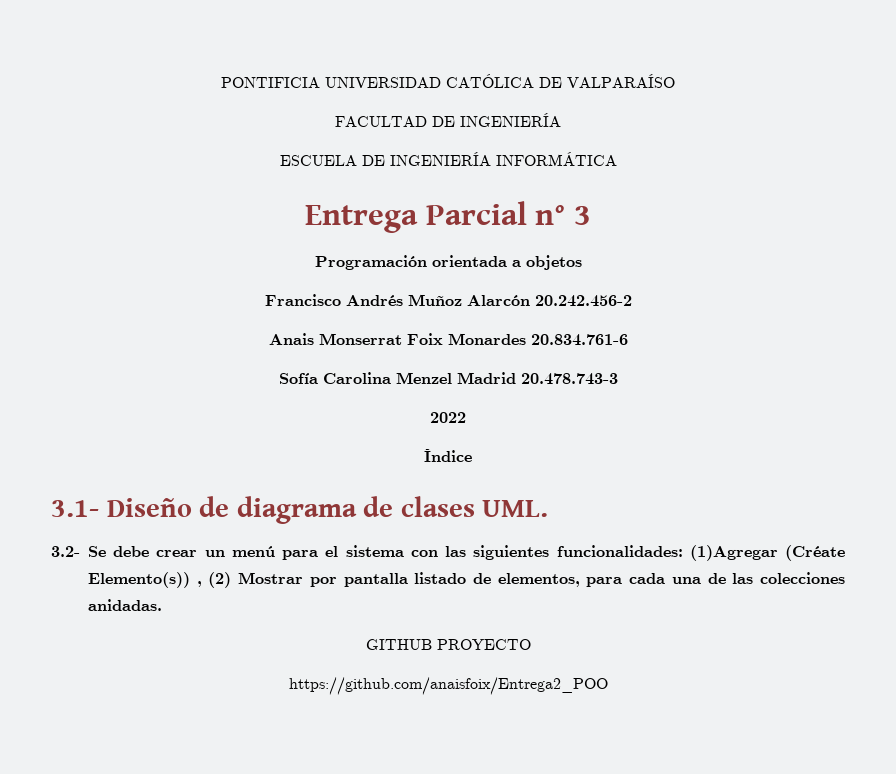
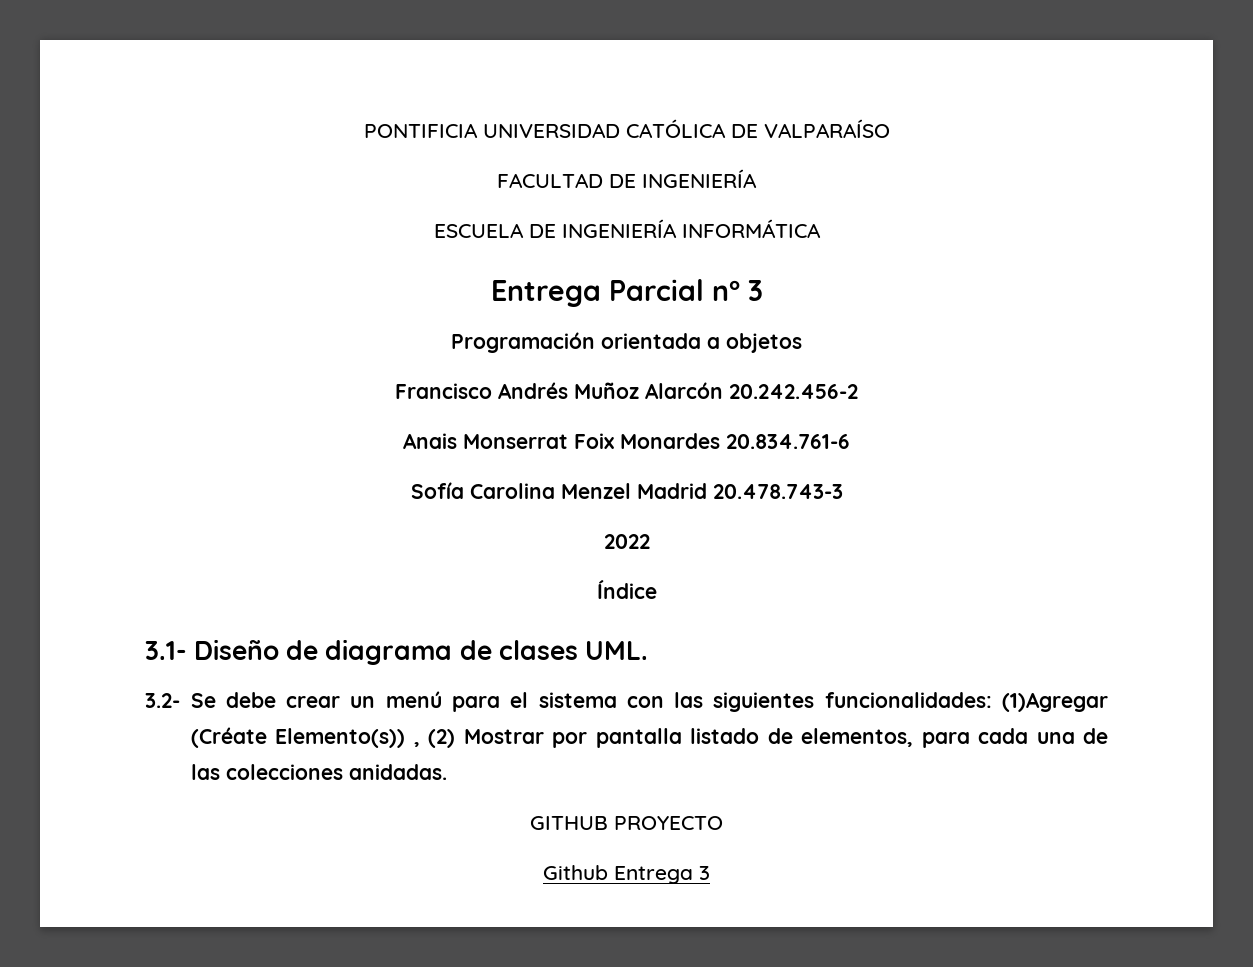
- https://github.com/anaisfoix/Entrega2_POO
+ Github Entrega 3

